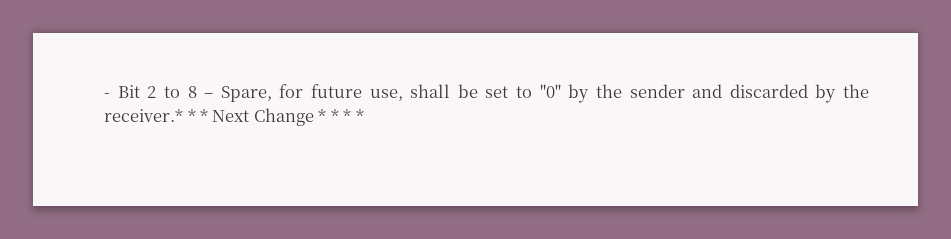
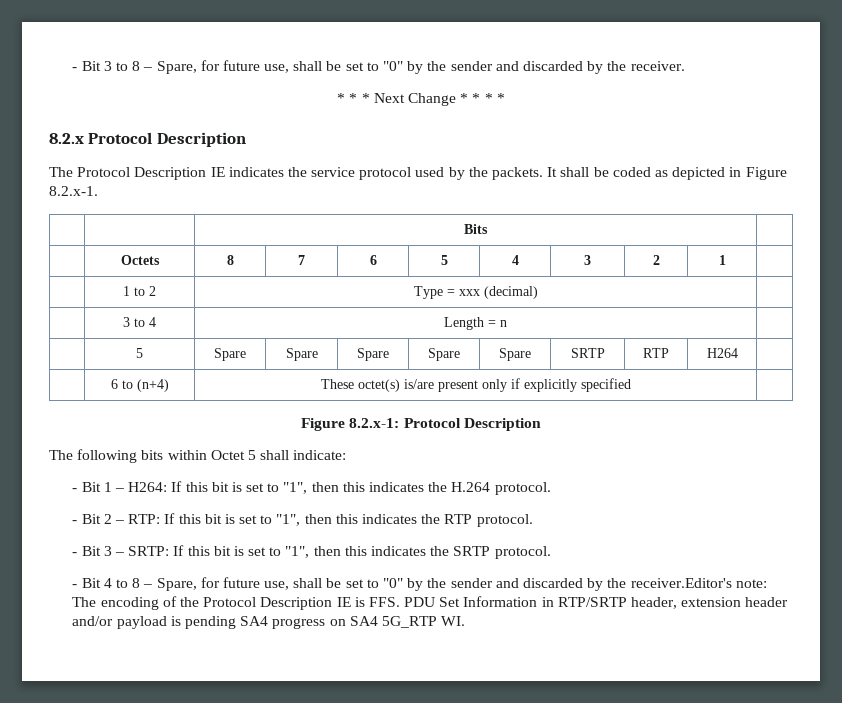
- - Bit 2 to 8 – Spare, for future use, shall be set to "0" by the sender and discarded by the receiver.* * * Next Change * * * *
+ - Bit 3 to 8 – Spare, for future use, shall be set to "0" by the sender and discarded by the receiver.
+ * * * Next Change * * * *
+ 8.2.x Protocol Description
+ The Protocol Description IE indicates the service protocol used by the packets. It shall be coded as depicted in Figure 8.2.x-1.
+ | | Bits |
+ | Octets | 8 | 7 | 6 | 5 | 4 | 3 | 2 | 1 |
+ | 1 to 2 | Type = xxx (decimal) |
+ | 3 to 4 | Length = n |
+ | 5 | Spare | Spare | Spare | Spare | Spare | SRTP | RTP | H264 |
+ | 6 to (n+4) | These octet(s) is/are present only if explicitly specified |
+ Figure 8.2.x-1: Protocol Description
+ The following bits within Octet 5 shall indicate:
+ - Bit 1 – H264: If this bit is set to "1", then this indicates the H.264 protocol.
+ - Bit 2 – RTP: If this bit is set to "1", then this indicates the RTP protocol.
+ - Bit 3 – SRTP: If this bit is set to "1", then this indicates the SRTP protocol.
+ - Bit 4 to 8 – Spare, for future use, shall be set to "0" by the sender and discarded by the receiver.Editor's note: The encoding of the Protocol Description IE is FFS. PDU Set Information in RTP/SRTP header, extension header and/or payload is pending SA4 progress on SA4 5G_RTP WI.

